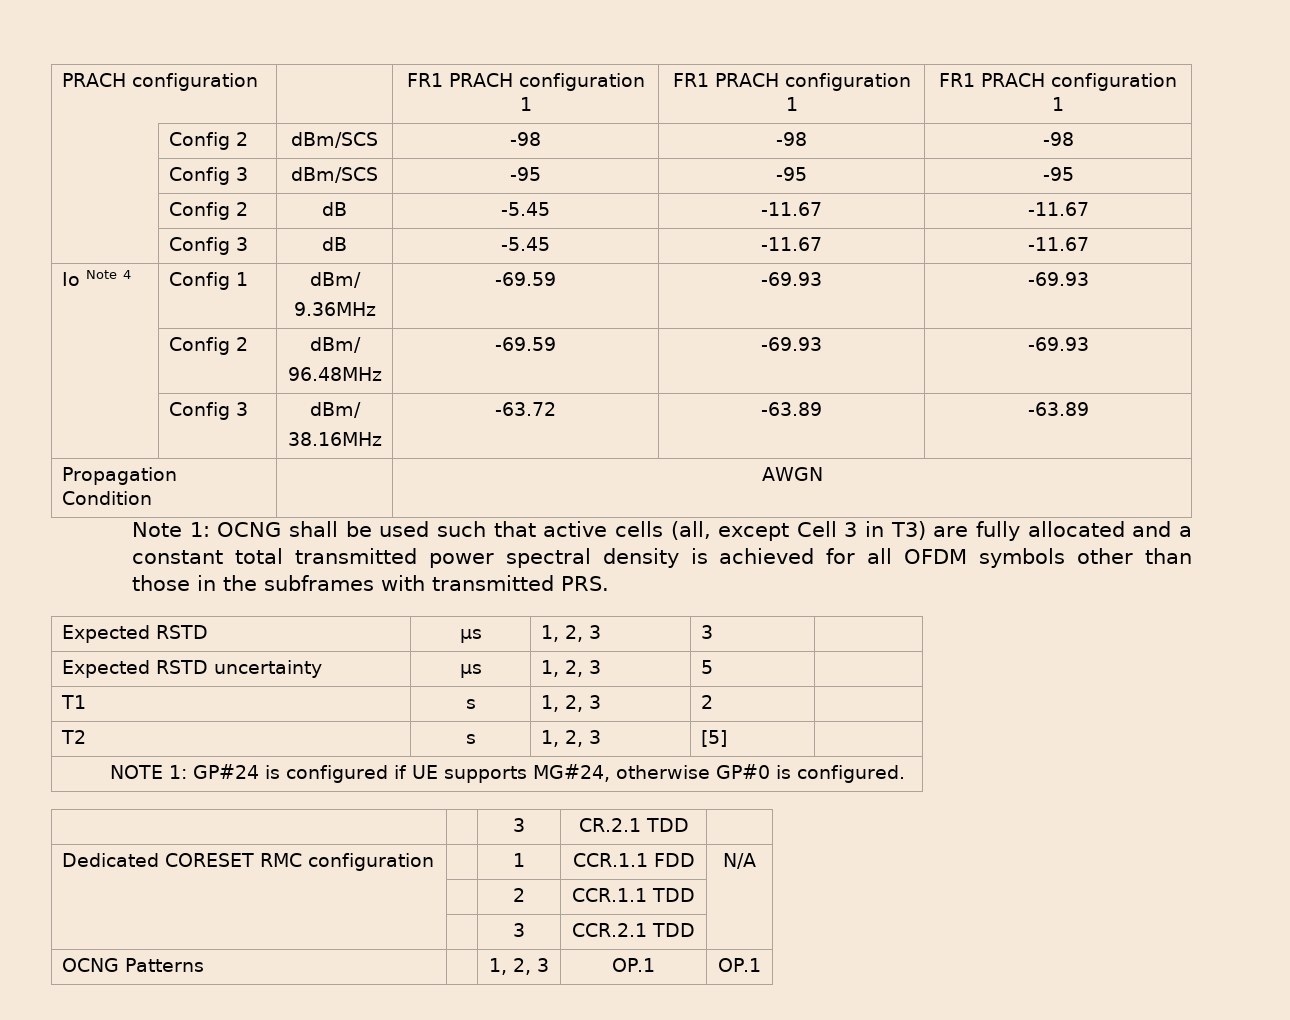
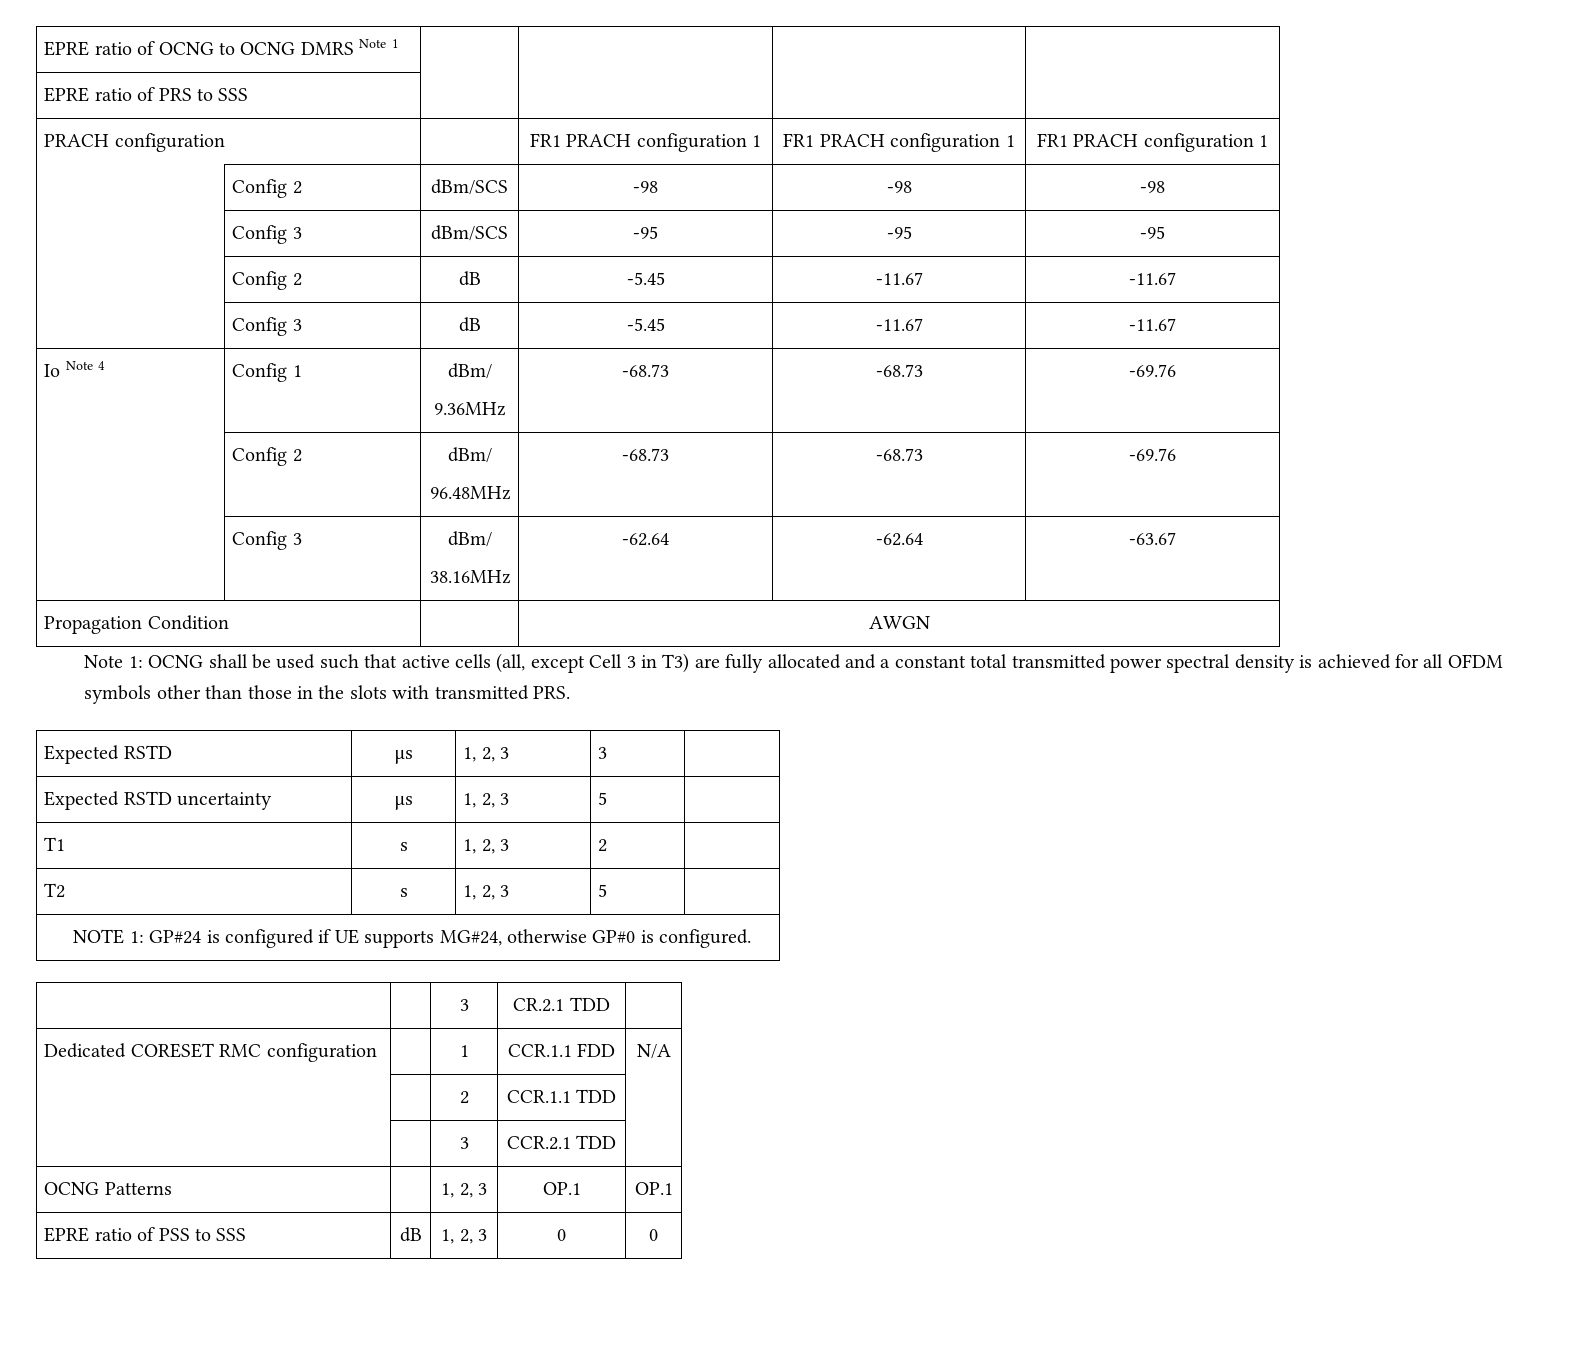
+ EPRE ratio of OCNG to OCNG DMRS Note 1 | | | |
+ EPRE ratio of PRS to SSS | | | |
  Io Note 4 | Config 1 | dBm/
- 9.36MHz | -69.59 | -69.93 | -69.93
+ 9.36MHz | -68.73 | -68.73 | -69.76
  | Config 2 | dBm/
- 96.48MHz | -69.59 | -69.93 | -69.93
+ 96.48MHz | -68.73 | -68.73 | -69.76
  | Config 3 | dBm/
- 38.16MHz | -63.72 | -63.89 | -63.89
+ 38.16MHz | -62.64 | -62.64 | -63.67
- Note 1: OCNG shall be used such that active cells (all, except Cell 3 in T3) are fully allocated and a constant total transmitted power spectral density is achieved for all OFDM symbols other than those in the subframes with transmitted PRS.
+ Note 1: OCNG shall be used such that active cells (all, except Cell 3 in T3) are fully allocated and a constant total transmitted power spectral density is achieved for all OFDM symbols other than those in the slots with transmitted PRS.
- T2 | s | 1, 2, 3 | [5] |
+ T2 | s | 1, 2, 3 | 5 |
+ EPRE ratio of PSS to SSS | dB | 1, 2, 3 | 0 | 0

